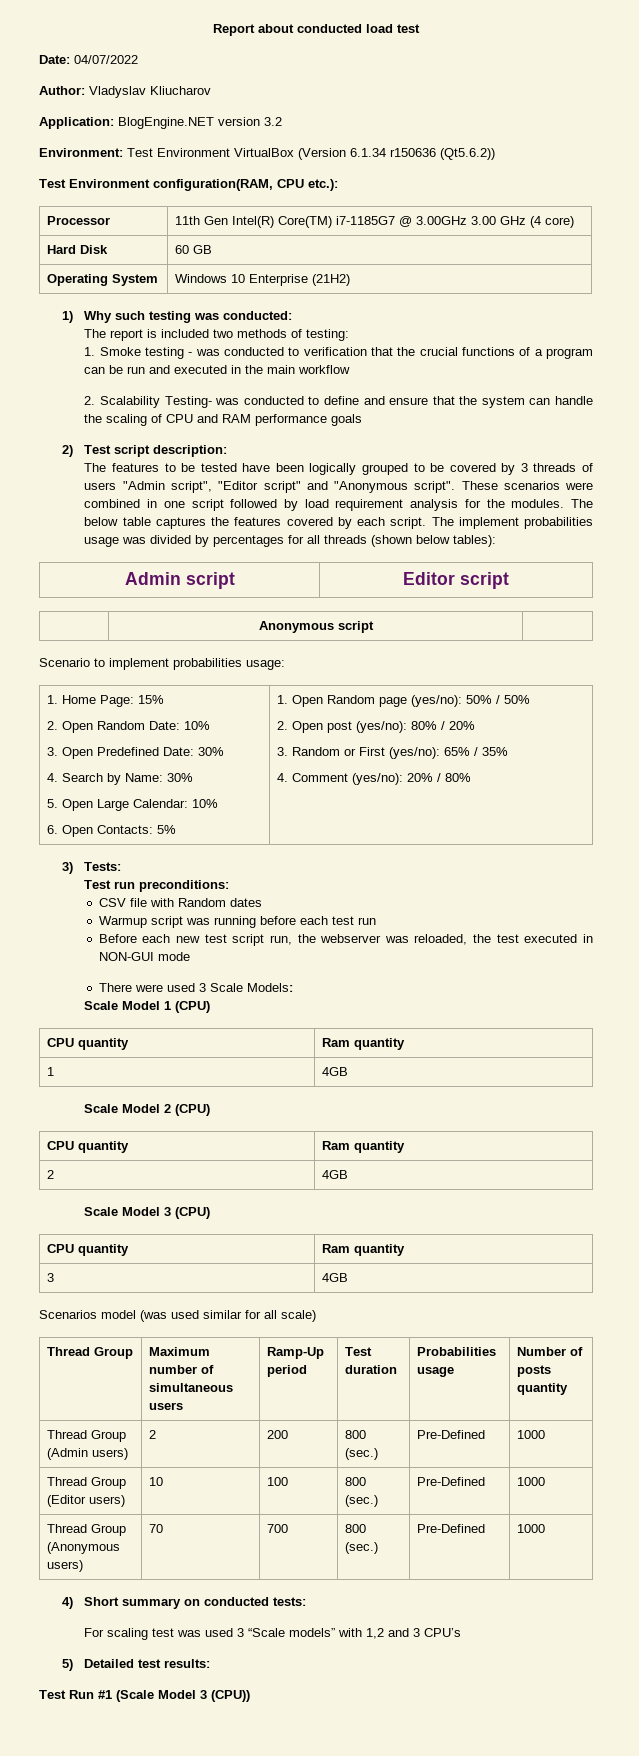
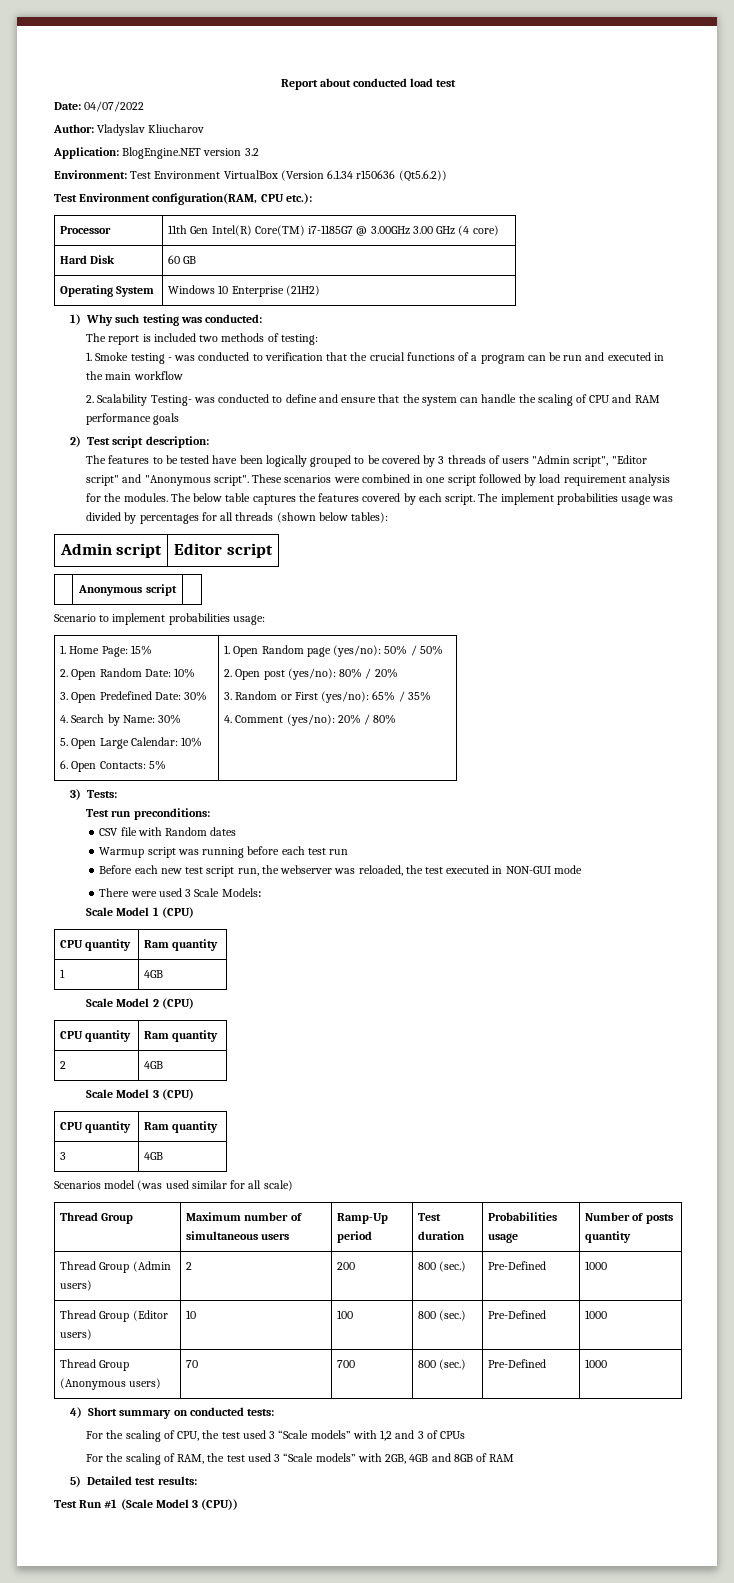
- For scaling test was used 3 “Scale models” with 1,2 and 3 CPU’s
+ For the scaling of CPU, the test used 3 “Scale models” with 1,2 and 3 of CPUs
+ For the scaling of RAM, the test used 3 “Scale models” with 2GB, 4GB and 8GB of RAM

